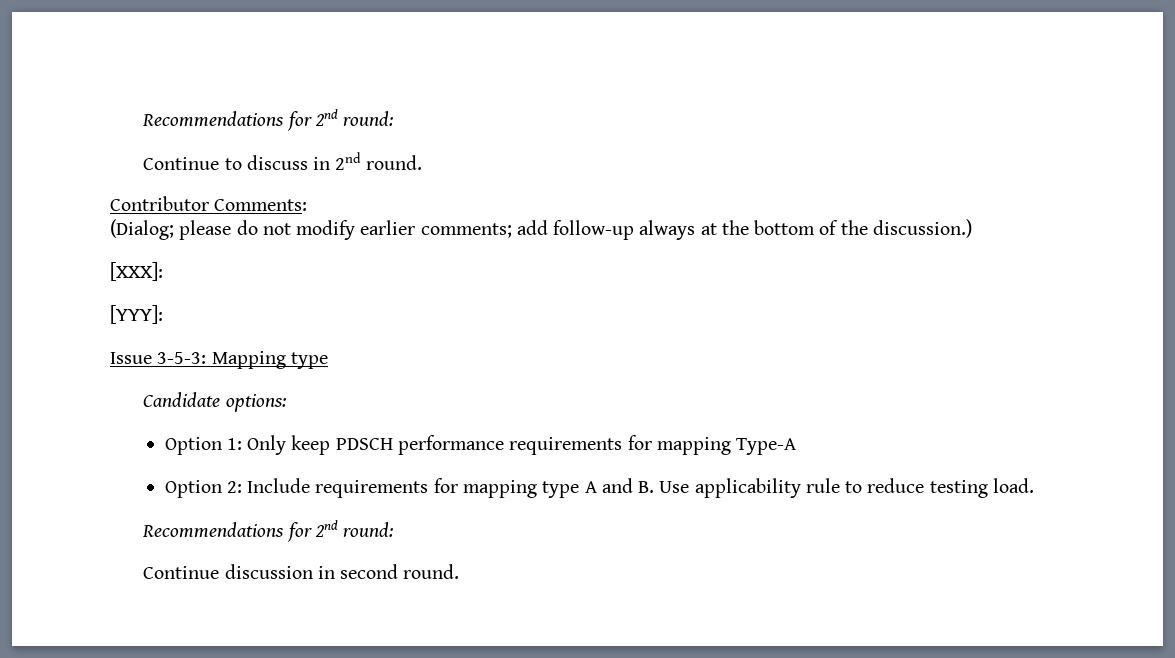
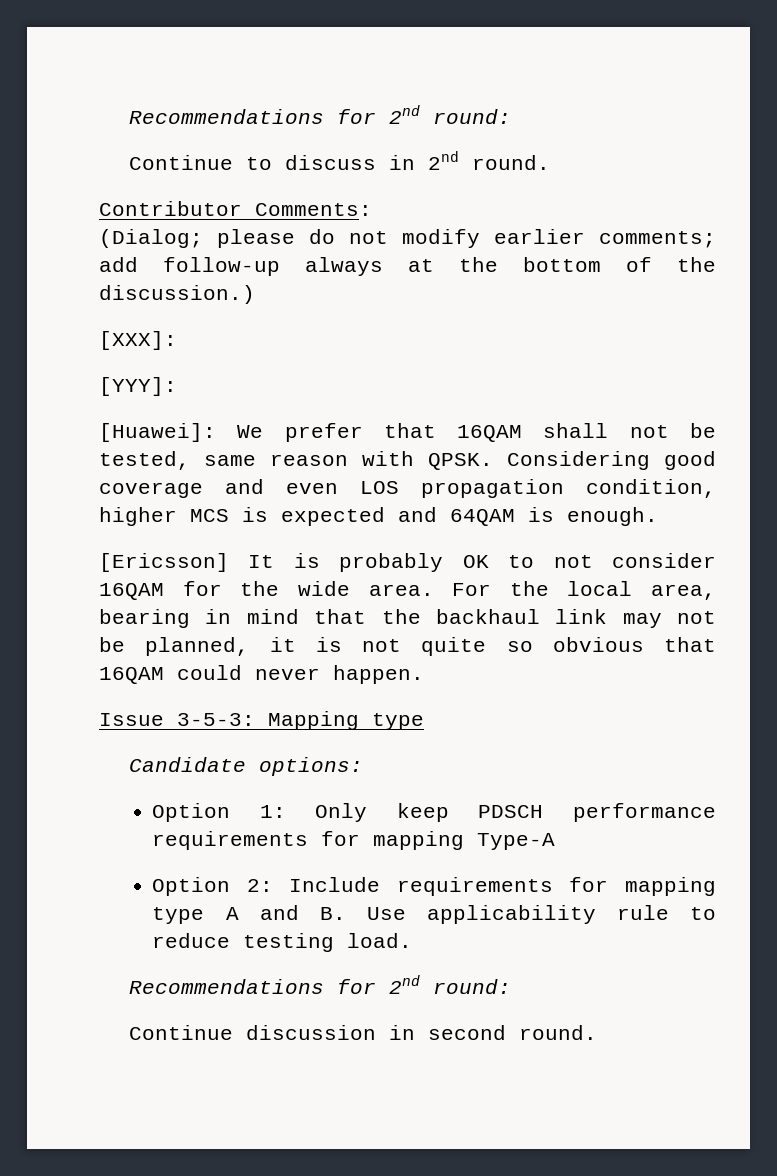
+ [Huawei]: We prefer that 16QAM shall not be tested, same reason with QPSK. Considering good coverage and even LOS propagation condition, higher MCS is expected and 64QAM is enough.
+ [Ericsson] It is probably OK to not consider 16QAM for the wide area. For the local area, bearing in mind that the backhaul link may not be planned, it is not quite so obvious that 16QAM could never happen.

